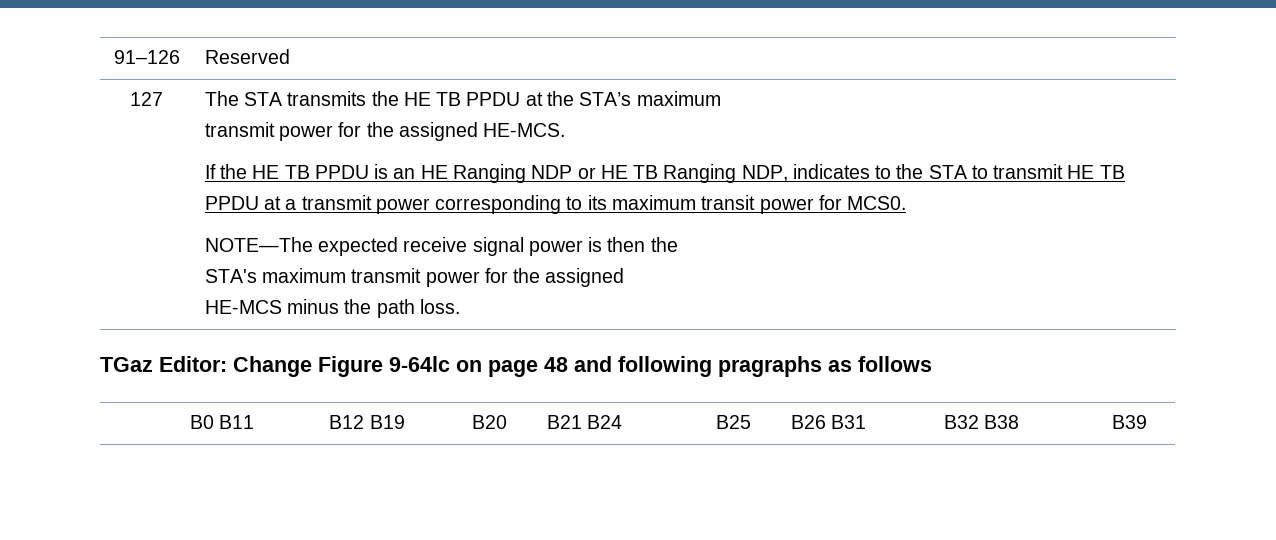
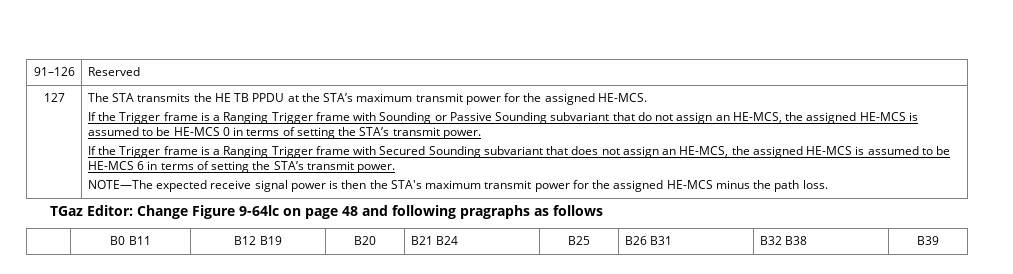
- The STA transmits the HE TB PPDU at the STA’s maximum
- transmit power for the assigned HE-MCS.
+ The STA transmits the HE TB PPDU at the STA’s maximum transmit power for the assigned HE-MCS.
- If the HE TB PPDU is an HE Ranging NDP or HE TB Ranging NDP, indicates to the STA to transmit HE TB PPDU at a transmit power corresponding to its maximum transit power for MCS0.
+ If the Trigger frame is a Ranging Trigger frame with Sounding or Passive Sounding subvariant that do not assign an HE-MCS, the assigned HE-MCS is assumed to be HE-MCS 0 in terms of setting the STA’s transmit power.
+ If the Trigger frame is a Ranging Trigger frame with Secured Sounding subvariant that does not assign an HE-MCS, the assigned HE-MCS is assumed to be HE-MCS 6 in terms of setting the STA’s transmit power.
- NOTE—The expected receive signal power is then the
- STA's maximum transmit power for the assigned
- HE-MCS minus the path loss.
+ NOTE—The expected receive signal power is then the STA's maximum transmit power for the assigned HE-MCS minus the path loss.

